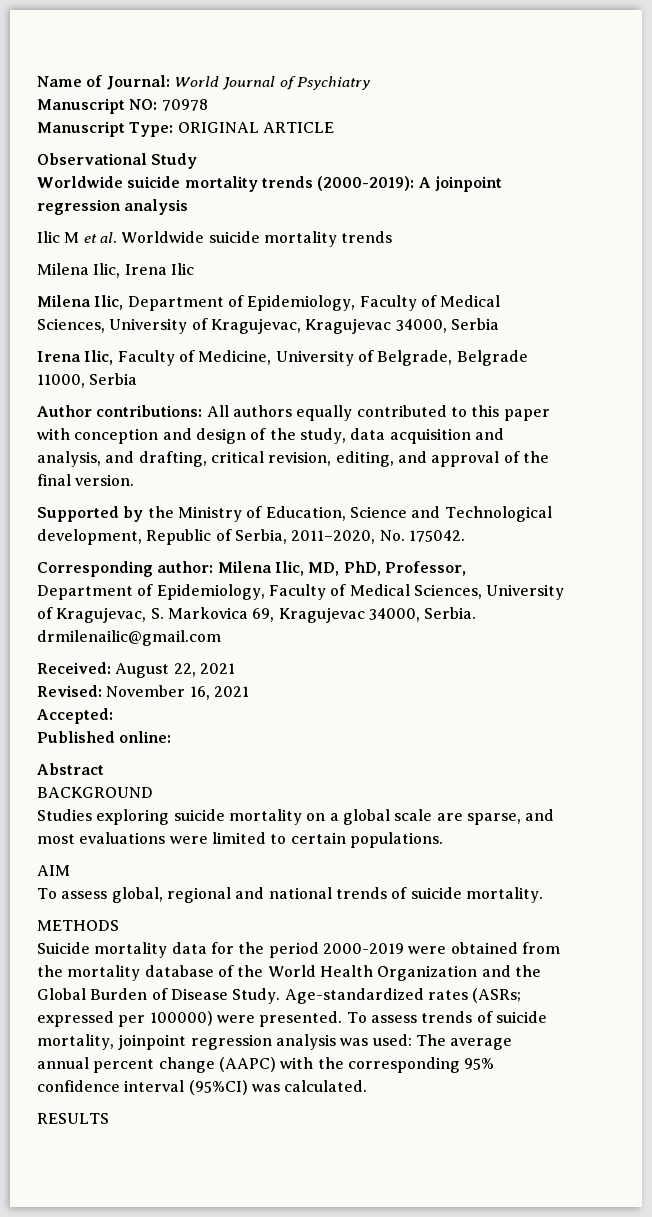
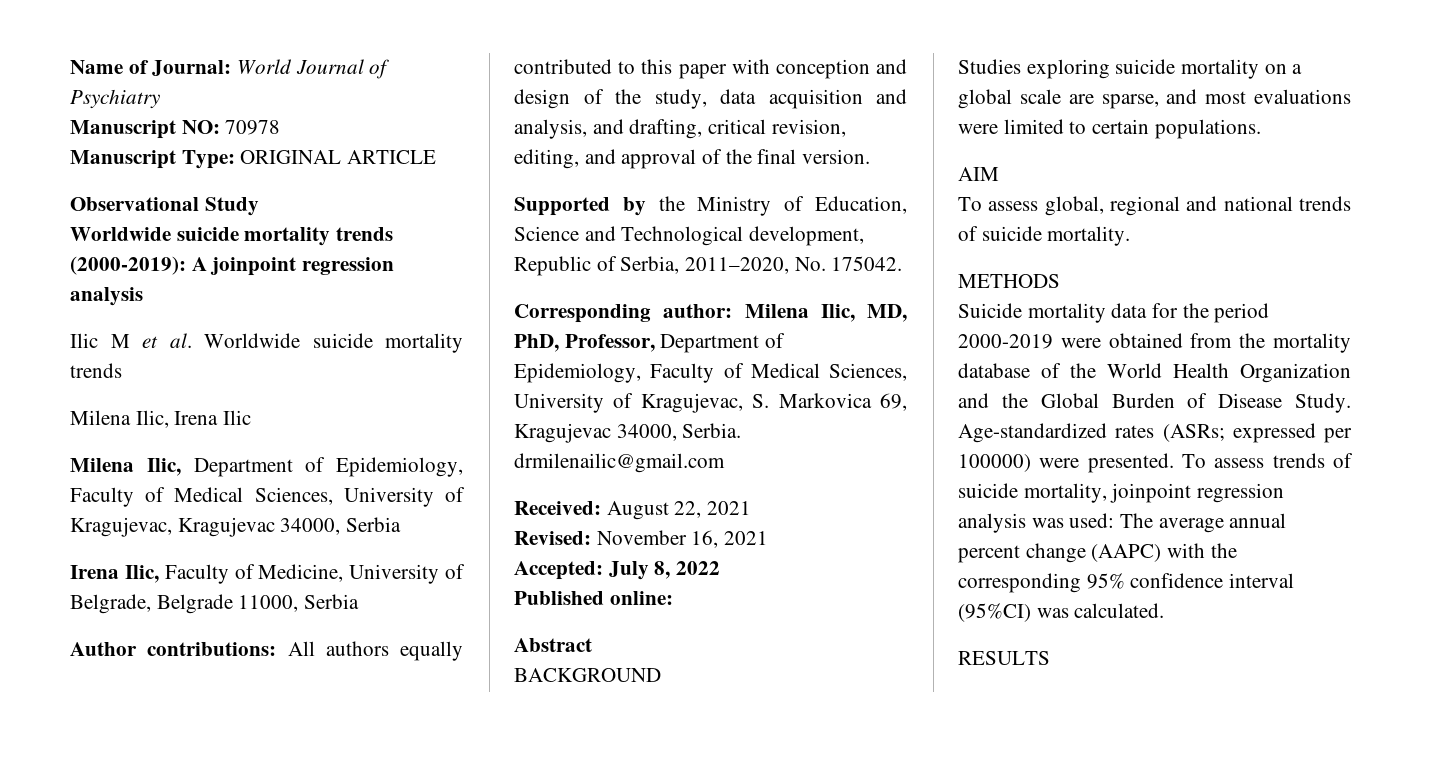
- Accepted:
+ Accepted: July 8, 2022

